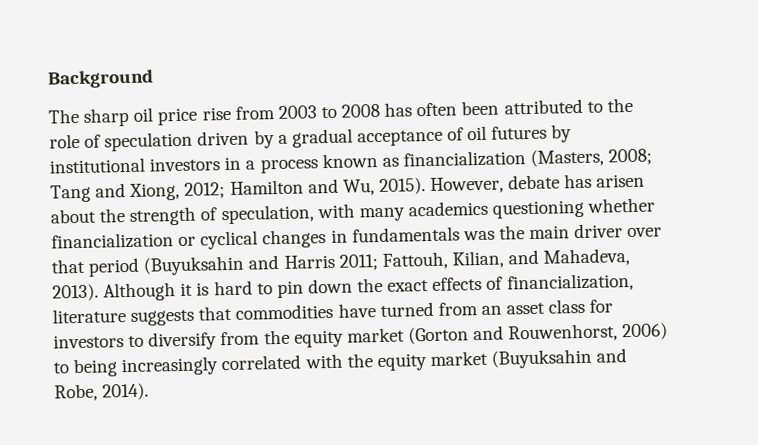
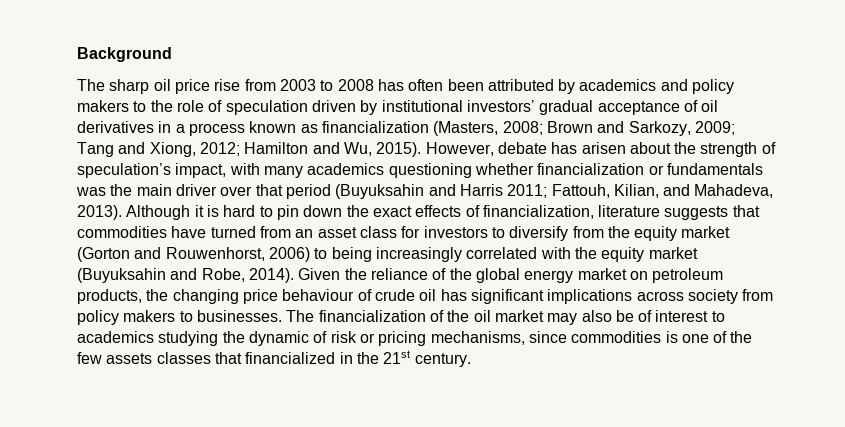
- The sharp oil price rise from 2003 to 2008 has often been attributed to the role of speculation driven by a gradual acceptance of oil futures by institutional investors in a process known as financialization (Masters, 2008; Tang and Xiong, 2012; Hamilton and Wu, 2015).
+ The sharp oil price rise from 2003 to 2008 has often been attributed by academics and policy makers to the role of speculation driven by institutional investors’ gradual acceptance of oil derivatives in a process known as financialization (Masters, 2008; Brown and Sarkozy, 2009; Tang and Xiong, 2012; Hamilton and Wu, 2015).
- However, debate has arisen about the strength of speculation, with many academics questioning whether financialization or cyclical changes in fundamentals was the main driver over that period (Buyuksahin and Harris 2011; Fattouh, Kilian, and Mahadeva, 2013).
+ However, debate has arisen about the strength of speculation’s impact, with many academics questioning whether financialization or fundamentals was the main driver over that period (Buyuksahin and Harris 2011; Fattouh, Kilian, and Mahadeva, 2013).
+ Given the reliance of the global energy market on petroleum products, the changing price behaviour of crude oil has significant implications across society from policy makers to businesses. The financialization of the oil market may also be of interest to academics studying the dynamic of risk or pricing mechanisms, since commodities is one of the few assets classes that financialized in the 21st century.

